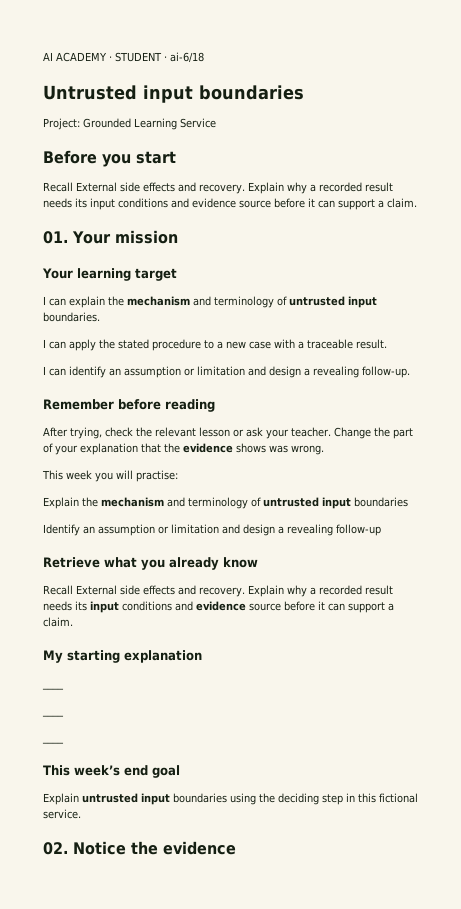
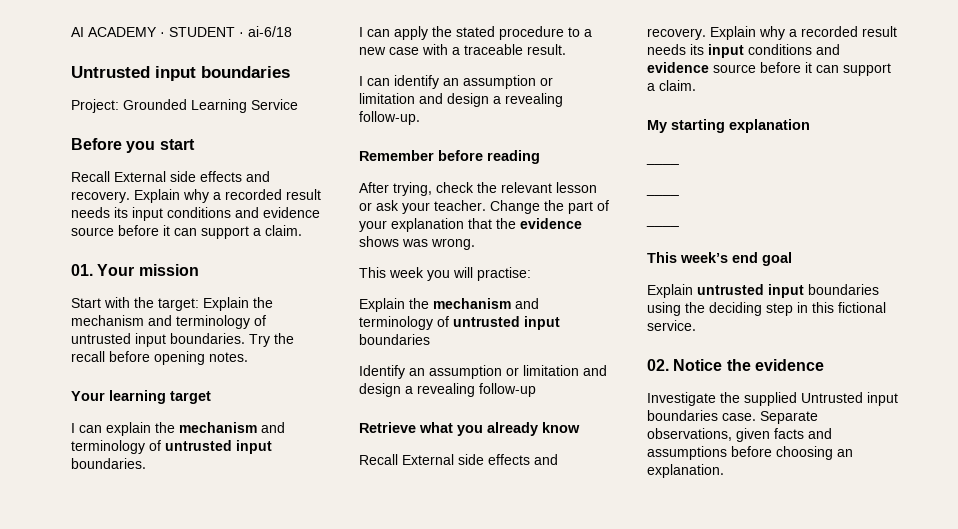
+ Start with the target: Explain the mechanism and terminology of untrusted input boundaries. Try the recall before opening notes.
+ Investigate the supplied Untrusted input boundaries case. Separate observations, given facts and assumptions before choosing an explanation.

